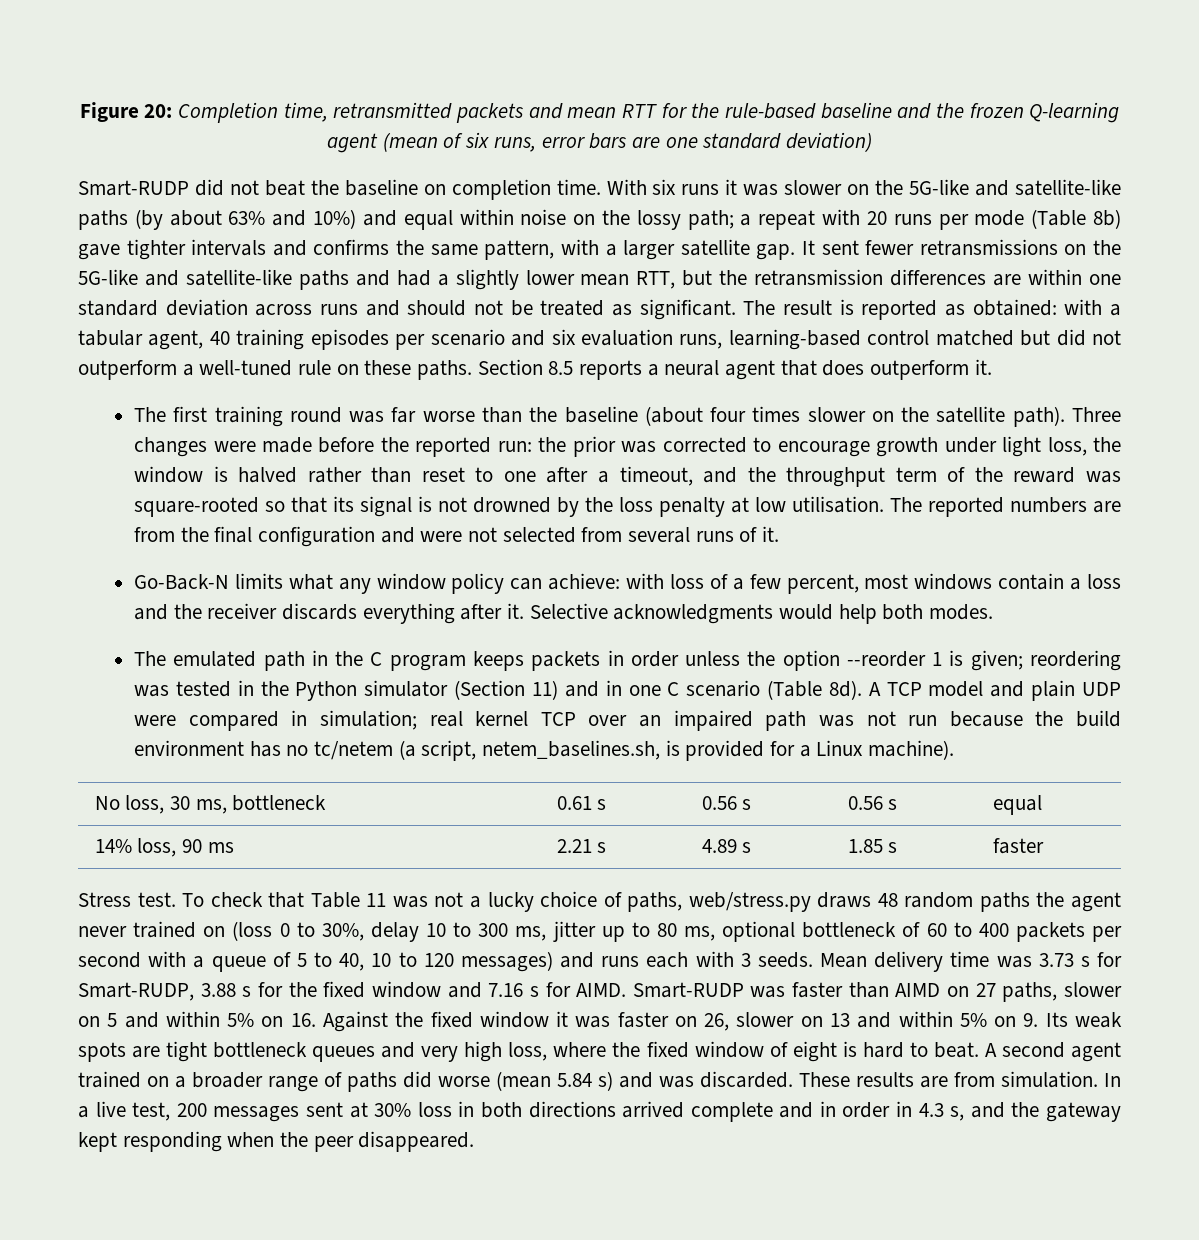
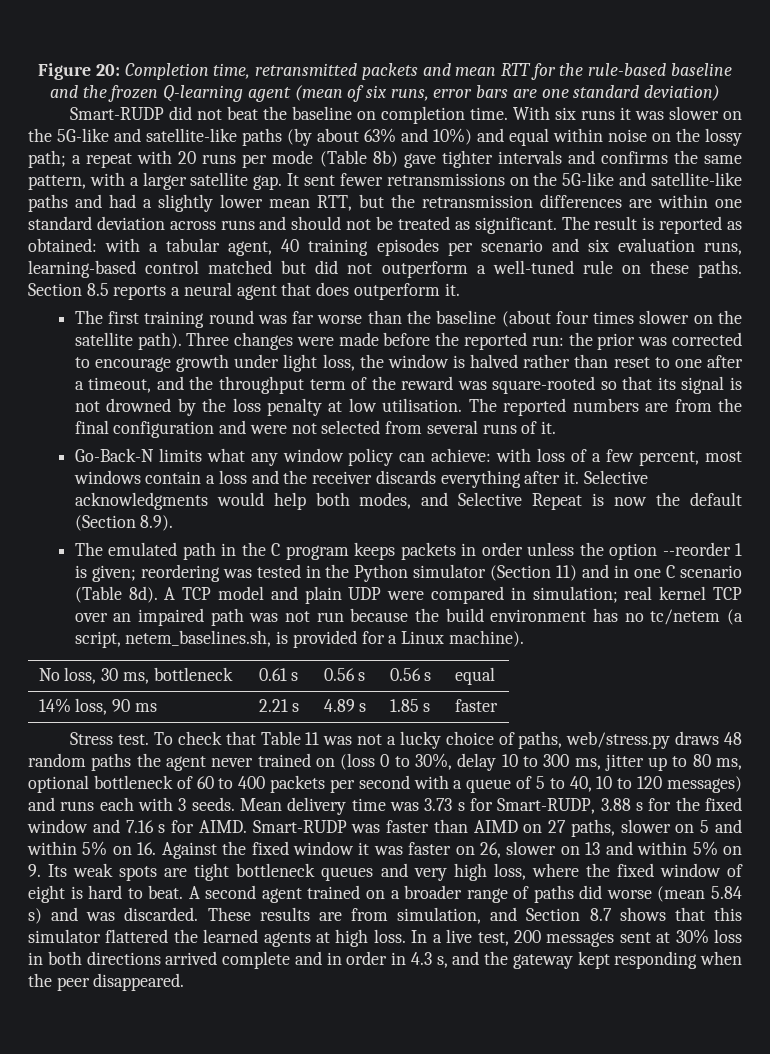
- Selective acknowledgments would help both modes.
+ Selective acknowledgments would help both modes, and Selective Repeat is now the default (Section 8.9).
- These results are from simulation.
+ These results are from simulation, and Section 8.7 shows that this simulator flattered the learned agents at high loss.

